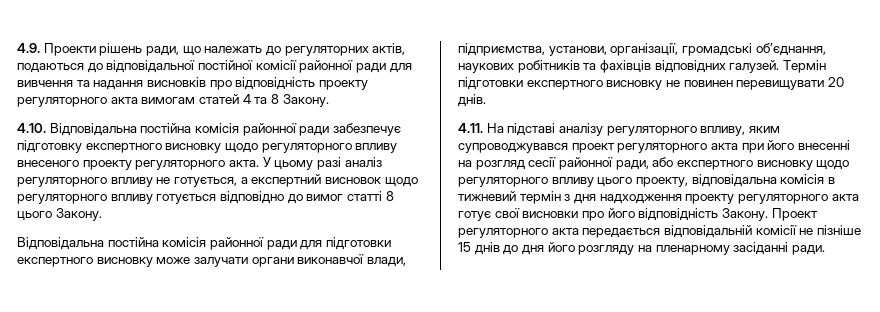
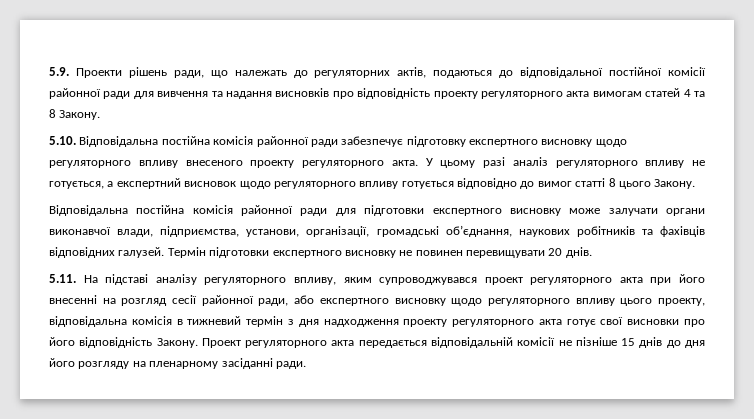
- 4.9. Проекти рішень ради, що належать до регуляторних актів, подаються до відповідальної постійної комісії районної ради для вивчення та надання висновків про відповідність проекту регуляторного акта вимогам статей 4 та 8 Закону.
+ 5.9. Проекти рішень ради, що належать до регуляторних актів, подаються до відповідальної постійної комісії районної ради для вивчення та надання висновків про відповідність проекту регуляторного акта вимогам статей 4 та 8 Закону.
- 4.10. Відповідальна постійна комісія районної ради забезпечує підготовку експертного висновку щодо регуляторного впливу внесеного проекту регуляторного акта.
+ 5.10. Відповідальна постійна комісія районної ради забезпечує підготовку експертного висновку щодо регуляторного впливу внесеного проекту регуляторного акта.
- 4.11. На підставі аналізу регуляторного впливу, яким супроводжувався проект регуляторного акта при його внесенні на розгляд сесії районної ради, або експертного висновку щодо регуляторного впливу цього проекту, відповідальна комісія в тижневий термін з дня надходження проекту регуляторного акта готує свої висновки про його відповідність Закону.
+ 5.11. На підставі аналізу регуляторного впливу, яким супроводжувався проект регуляторного акта при його внесенні на розгляд сесії районної ради, або експертного висновку щодо регуляторного впливу цього проекту, відповідальна комісія в тижневий термін з дня надходження проекту регуляторного акта готує свої висновки про його відповідність Закону.

